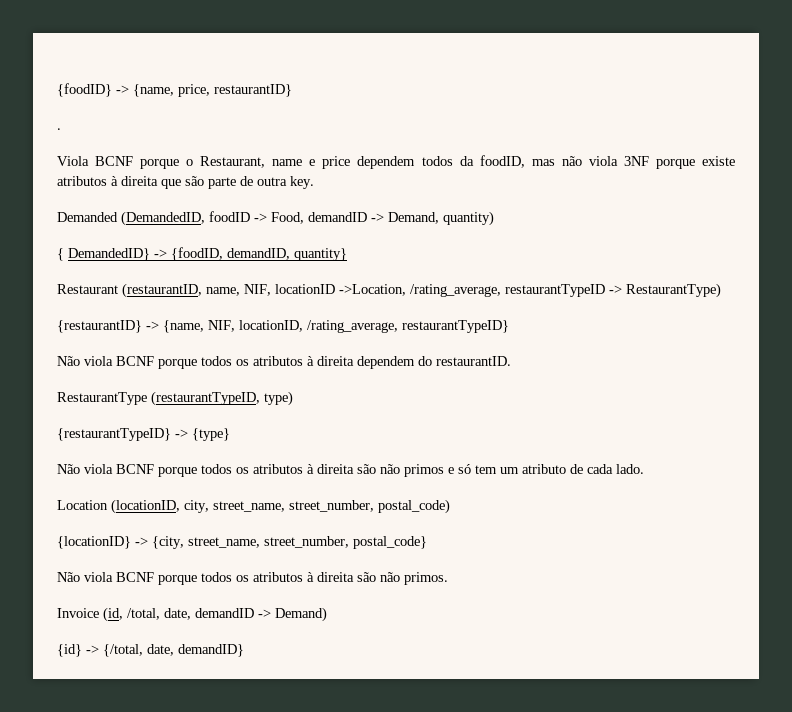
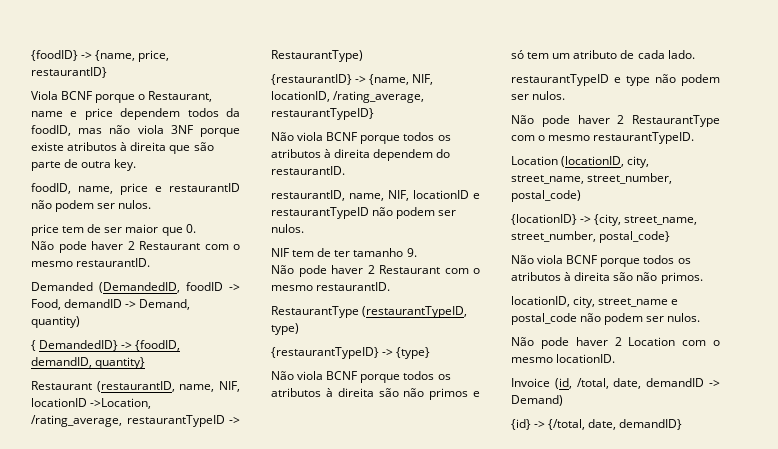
- .
+ foodID, name, price e restaurantID não podem ser nulos.
+ price tem de ser maior que 0.
+ Não pode haver 2 Restaurant com o mesmo restaurantID.
+ restaurantID, name, NIF, locationID e restaurantTypeID não podem ser nulos.
+ NIF tem de ter tamanho 9.
+ Não pode haver 2 Restaurant com o mesmo restaurantID.
+ restaurantTypeID e type não podem ser nulos.
+ Não pode haver 2 RestaurantType com o mesmo restaurantTypeID.
+ locationID, city, street_name e postal_code não podem ser nulos.
+ Não pode haver 2 Location com o mesmo locationID.

